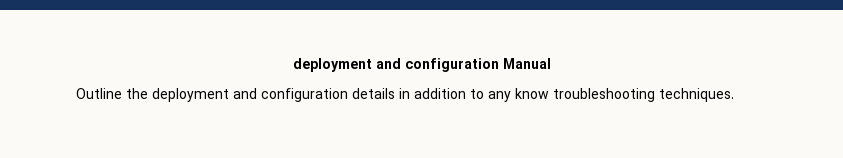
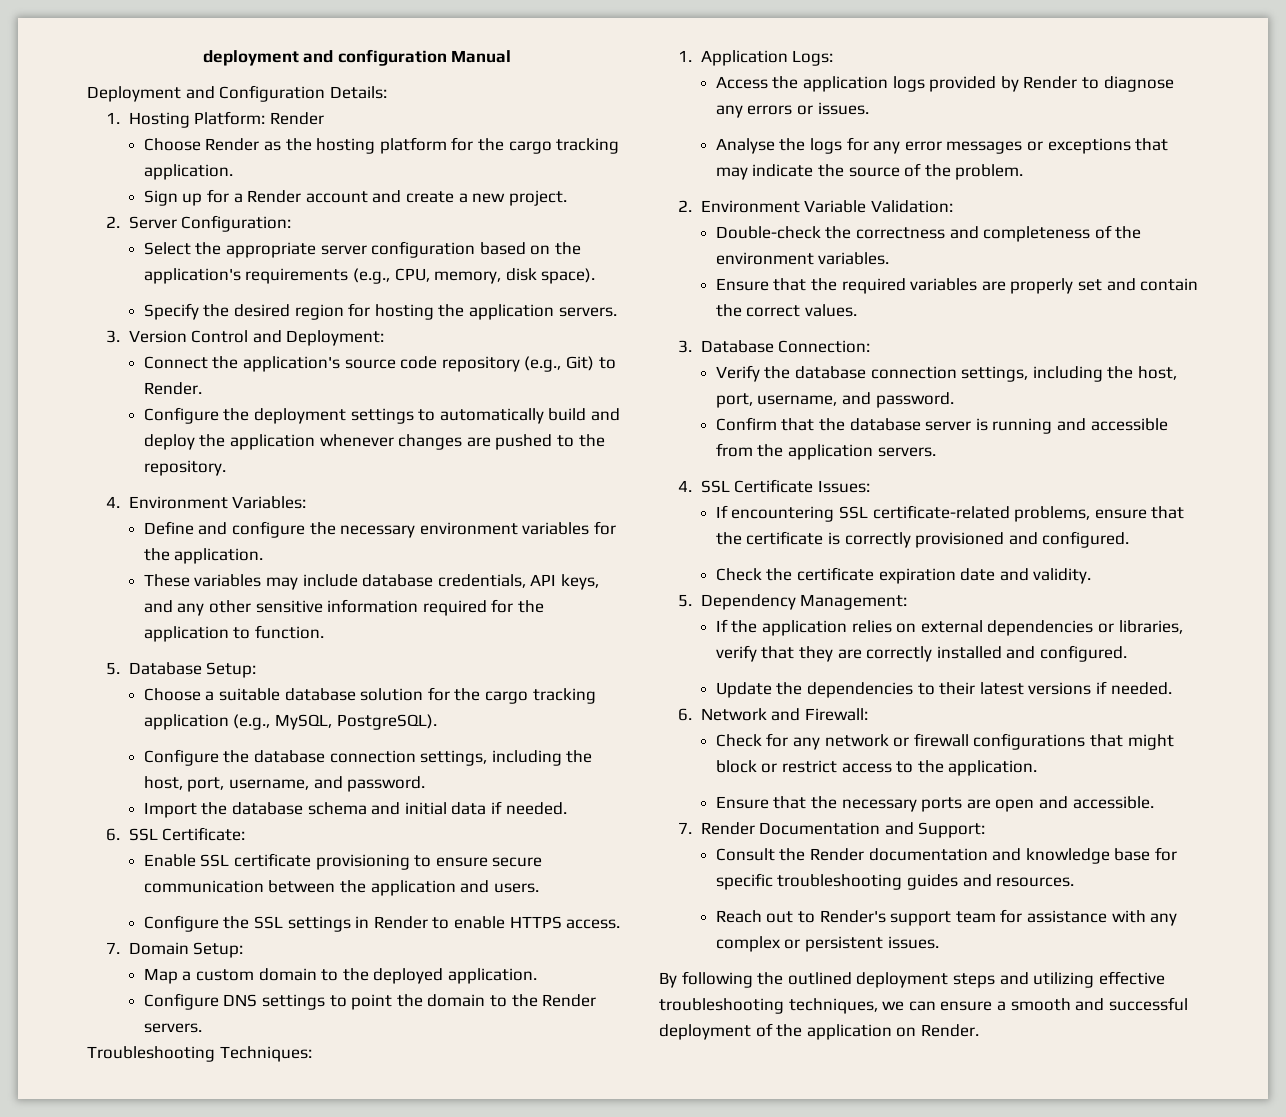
- Outline the deployment and configuration details in addition to any know troubleshooting techniques.
+ Deployment and Configuration Details:
+ 1. Hosting Platform: Render
+ Choose Render as the hosting platform for the cargo tracking application.
+ Sign up for a Render account and create a new project.
+ 2. Server Configuration:
+ Select the appropriate server configuration based on the application's requirements (e.g., CPU, memory, disk space).
+ Specify the desired region for hosting the application servers.
+ 3. Version Control and Deployment:
+ Connect the application's source code repository (e.g., Git) to Render.
+ Configure the deployment settings to automatically build and deploy the application whenever changes are pushed to the repository.
+ 4. Environment Variables:
+ Define and configure the necessary environment variables for the application.
+ These variables may include database credentials, API keys, and any other sensitive information required for the application to function.
+ 5. Database Setup:
+ Choose a suitable database solution for the cargo tracking application (e.g., MySQL, PostgreSQL).
+ Configure the database connection settings, including the host, port, username, and password.
+ Import the database schema and initial data if needed.
+ 6. SSL Certificate:
+ Enable SSL certificate provisioning to ensure secure communication between the application and users.
+ Configure the SSL settings in Render to enable HTTPS access.
+ 7. Domain Setup:
+ Map a custom domain to the deployed application.
+ Configure DNS settings to point the domain to the Render servers.
+ Troubleshooting Techniques:
+ 1. Application Logs:
+ Access the application logs provided by Render to diagnose any errors or issues.
+ Analyse the logs for any error messages or exceptions that may indicate the source of the problem.
+ 2. Environment Variable Validation:
+ Double-check the correctness and completeness of the environment variables.
+ Ensure that the required variables are properly set and contain the correct values.
+ 3. Database Connection:
+ Verify the database connection settings, including the host, port, username, and password.
+ Confirm that the database server is running and accessible from the application servers.
+ 4. SSL Certificate Issues:
+ If encountering SSL certificate-related problems, ensure that the certificate is correctly provisioned and configured.
+ Check the certificate expiration date and validity.
+ 5. Dependency Management:
+ If the application relies on external dependencies or libraries, verify that they are correctly installed and configured.
+ Update the dependencies to their latest versions if needed.
+ 6. Network and Firewall:
+ Check for any network or firewall configurations that might block or restrict access to the application.
+ Ensure that the necessary ports are open and accessible.
+ 7. Render Documentation and Support:
+ Consult the Render documentation and knowledge base for specific troubleshooting guides and resources.
+ Reach out to Render's support team for assistance with any complex or persistent issues.
+ By following the outlined deployment steps and utilizing effective troubleshooting techniques, we can ensure a smooth and successful deployment of the application on Render.

